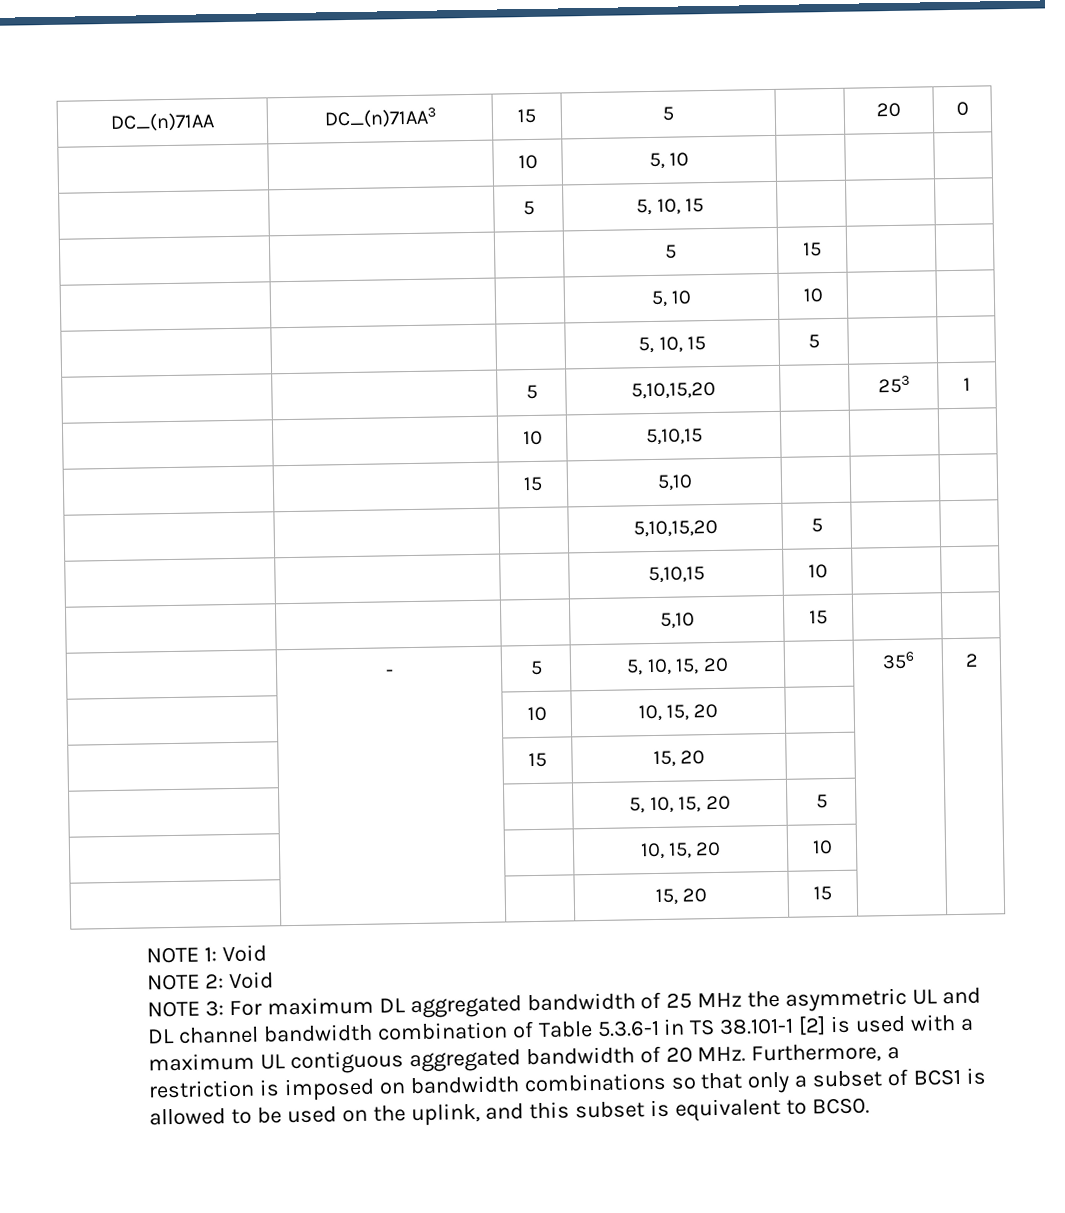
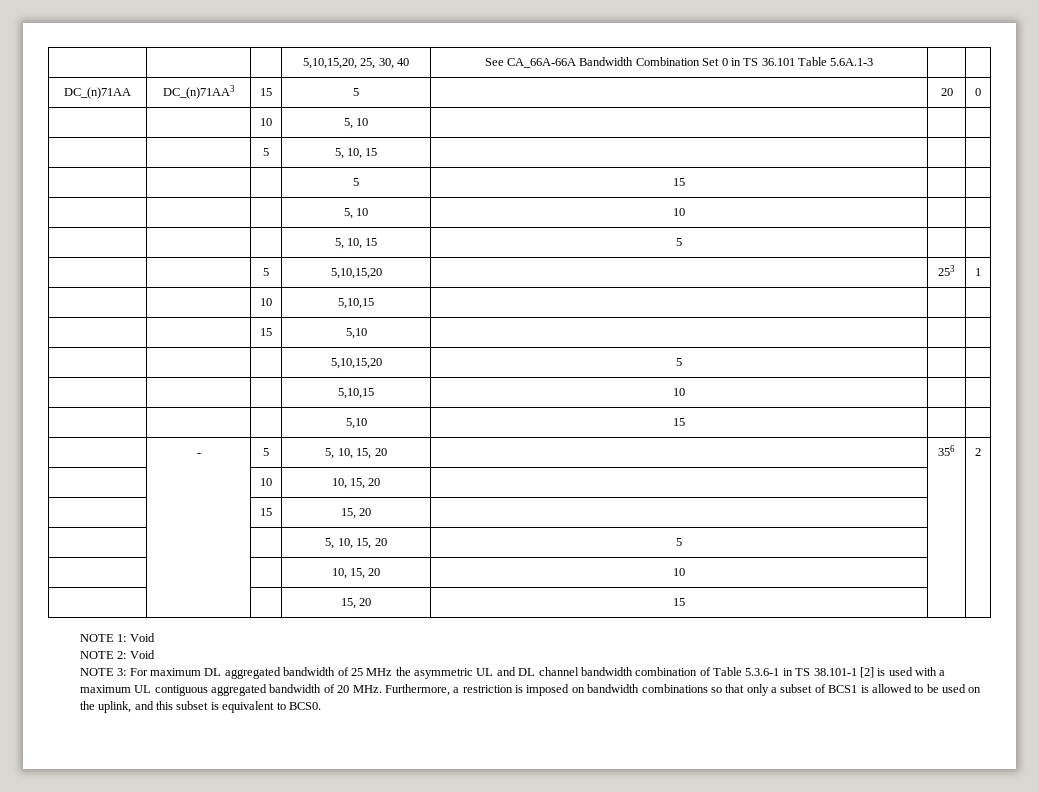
+ | | | 5,10,15,20, 25, 30, 40 | See CA_66A-66A Bandwidth Combination Set 0 in TS 36.101 Table 5.6A.1-3 | |

